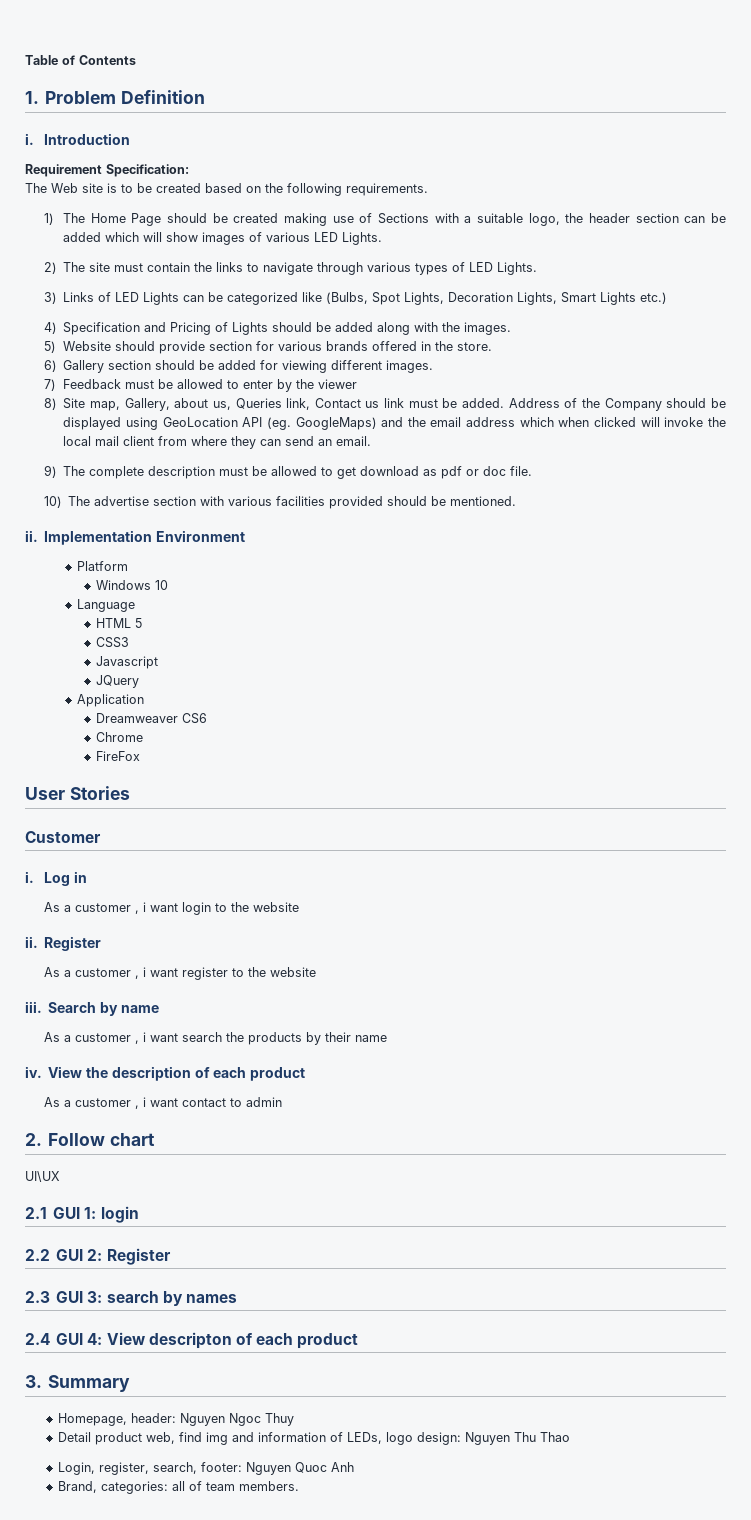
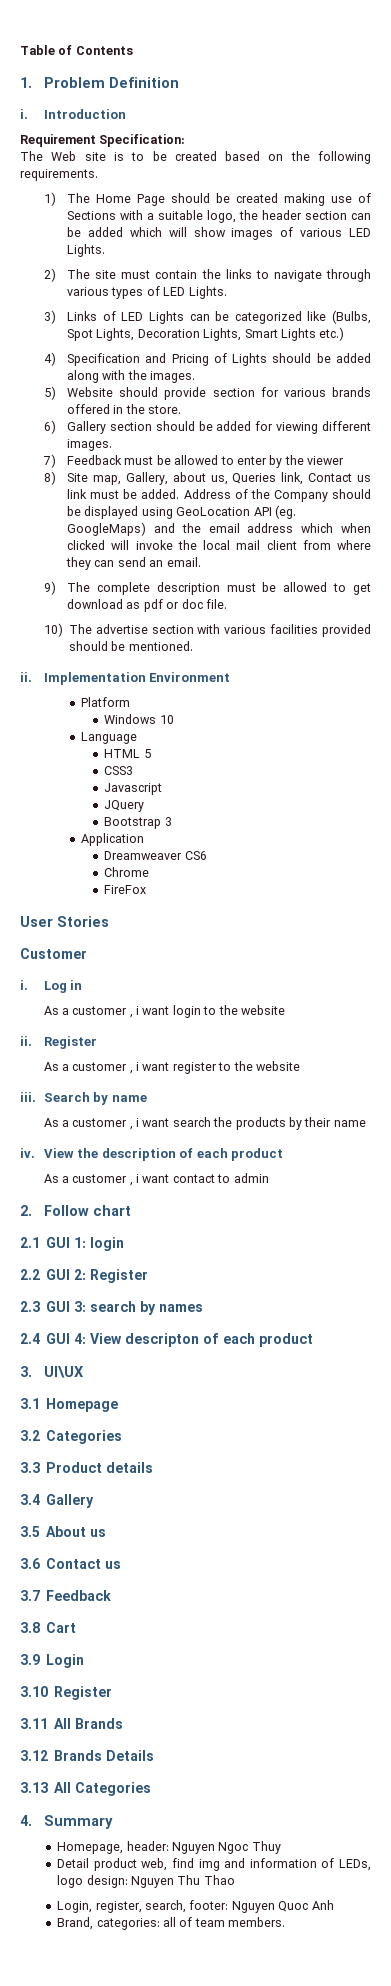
+ Bootstrap 3
- UI\UX
- 3. Summary
+ 3. UI\UX
+ 3.1 Homepage
+ 3.2 Categories
+ 3.3 Product details
+ 3.4 Gallery
+ 3.5 About us
+ 3.6 Contact us
+ 3.7 Feedback
+ 3.8 Cart
+ 3.9 Login
+ 3.10 Register
+ 3.11 All Brands
+ 3.12 Brands Details
+ 3.13 All Categories
+ 4. Summary

